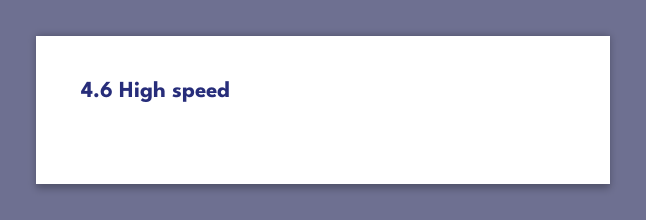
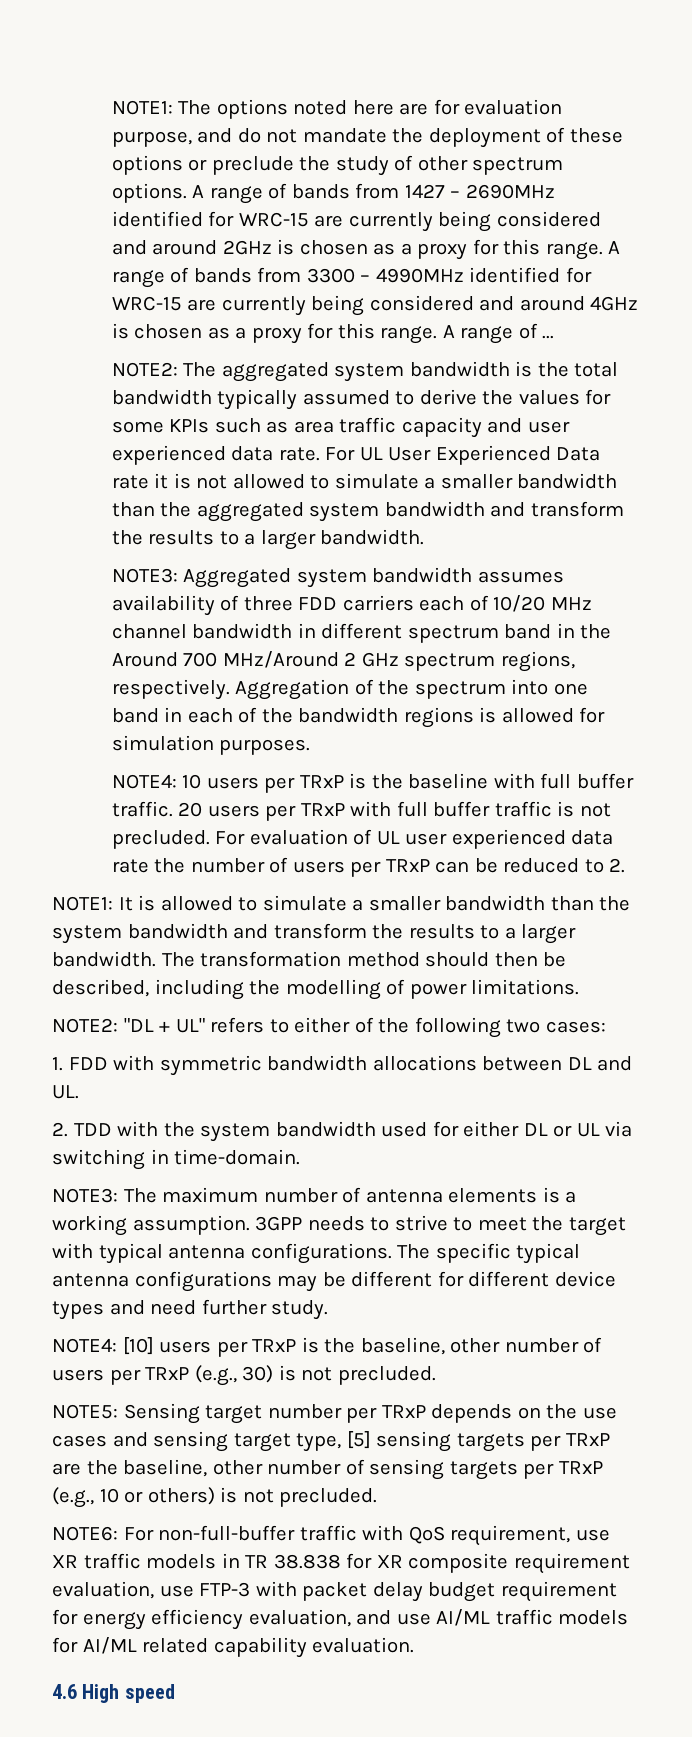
+ NOTE1: The options noted here are for evaluation purpose, and do not mandate the deployment of these options or preclude the study of other spectrum options. A range of bands from 1427 – 2690MHz identified for WRC-15 are currently being considered and around 2GHz is chosen as a proxy for this range. A range of bands from 3300 – 4990MHz identified for WRC-15 are currently being considered and around 4GHz is chosen as a proxy for this range. A range of ...
+ NOTE2: The aggregated system bandwidth is the total bandwidth typically assumed to derive the values for some KPIs such as area traffic capacity and user experienced data rate. For UL User Experienced Data rate it is not allowed to simulate a smaller bandwidth than the aggregated system bandwidth and transform the results to a larger bandwidth.
+ NOTE3: Aggregated system bandwidth assumes availability of three FDD carriers each of 10/20 MHz channel bandwidth in different spectrum band in the Around 700 MHz/Around 2 GHz spectrum regions, respectively. Aggregation of the spectrum into one band in each of the bandwidth regions is allowed for simulation purposes.
+ NOTE4: 10 users per TRxP is the baseline with full buffer traffic. 20 users per TRxP with full buffer traffic is not precluded. For evaluation of UL user experienced data rate the number of users per TRxP can be reduced to 2.
+ NOTE1: It is allowed to simulate a smaller bandwidth than the system bandwidth and transform the results to a larger bandwidth. The transformation method should then be described, including the modelling of power limitations.
+ NOTE2: "DL + UL" refers to either of the following two cases:
+ 1. FDD with symmetric bandwidth allocations between DL and UL.
+ 2. TDD with the system bandwidth used for either DL or UL via switching in time-domain.
+ NOTE3: The maximum number of antenna elements is a working assumption. 3GPP needs to strive to meet the target with typical antenna configurations. The specific typical antenna configurations may be different for different device types and need further study.
+ NOTE4: [10] users per TRxP is the baseline, other number of users per TRxP (e.g., 30) is not precluded.
+ NOTE5: Sensing target number per TRxP depends on the use cases and sensing target type, [5] sensing targets per TRxP are the baseline, other number of sensing targets per TRxP (e.g., 10 or others) is not precluded.
+ NOTE6: For non-full-buffer traffic with QoS requirement, use XR traffic models in TR 38.838 for XR composite requirement evaluation, use FTP-3 with packet delay budget requirement for energy efficiency evaluation, and use AI/ML traffic models for AI/ML related capability evaluation.

